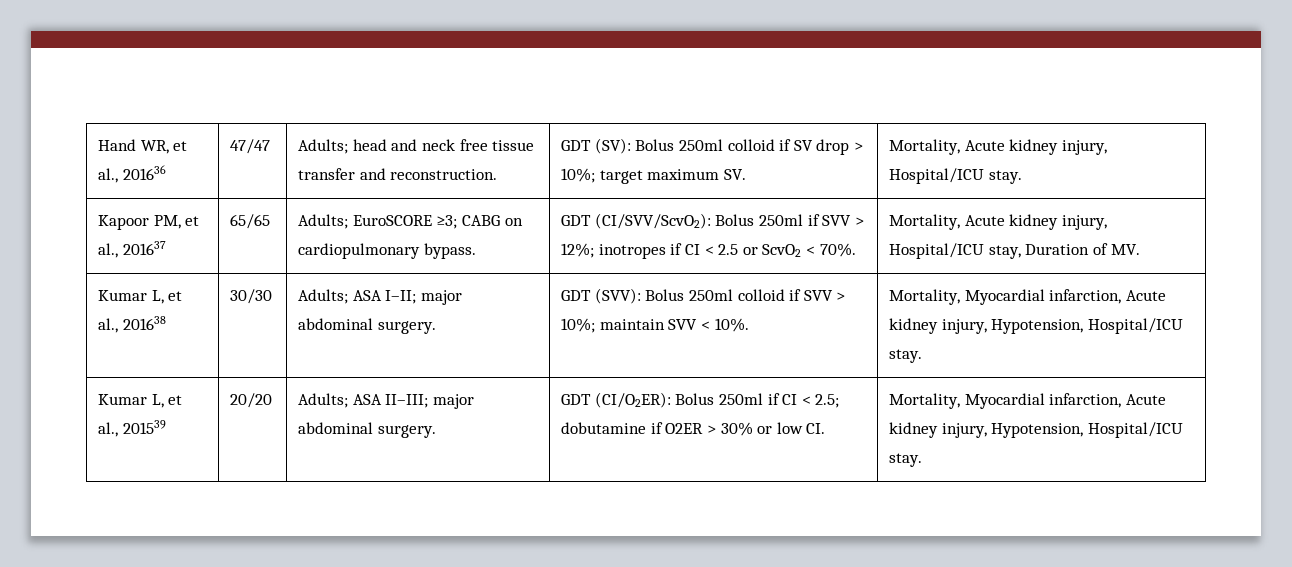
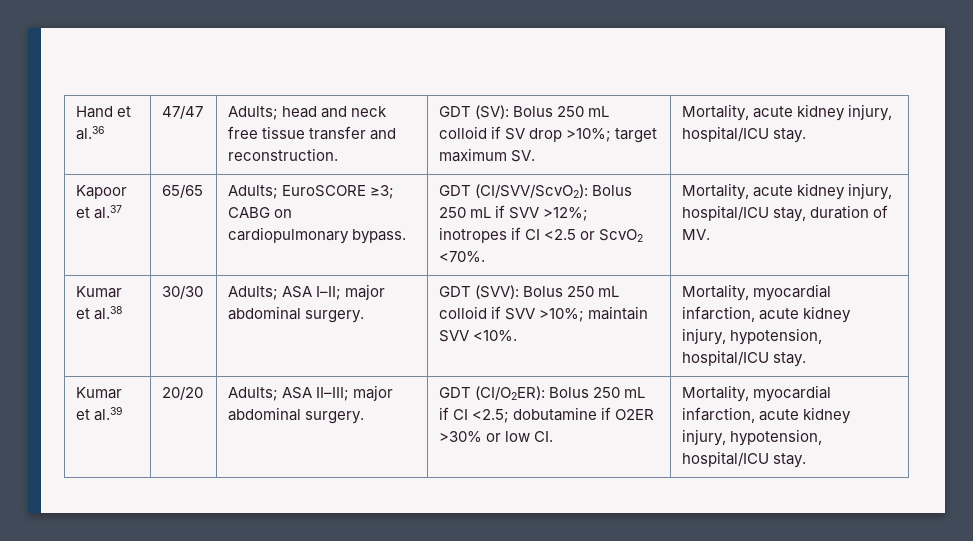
- Hand WR, et al., 201636 | 47/47 | Adults; head and neck free tissue transfer and reconstruction. | GDT (SV): Bolus 250ml colloid if SV drop > 10%; target maximum SV. | Mortality, Acute kidney injury, Hospital/ICU stay.
+ Hand et al.36 | 47/47 | Adults; head and neck free tissue transfer and reconstruction. | GDT (SV): Bolus 250 mL colloid if SV drop >10%; target maximum SV. | Mortality, acute kidney injury, hospital/ICU stay.
- Kapoor PM, et al., 201637 | 65/65 | Adults; EuroSCORE ≥3; CABG on cardiopulmonary bypass. | GDT (CI/SVV/ScvO2): Bolus 250ml if SVV > 12%; inotropes if CI < 2.5 or ScvO2 < 70%. | Mortality, Acute kidney injury, Hospital/ICU stay, Duration of MV.
+ Kapoor et al.37 | 65/65 | Adults; EuroSCORE ≥3; CABG on cardiopulmonary bypass. | GDT (CI/SVV/ScvO2): Bolus 250 mL if SVV >12%; inotropes if CI <2.5 or ScvO2 <70%. | Mortality, acute kidney injury, hospital/ICU stay, duration of MV.
- Kumar L, et al., 201638 | 30/30 | Adults; ASA I–II; major abdominal surgery. | GDT (SVV): Bolus 250ml colloid if SVV > 10%; maintain SVV < 10%. | Mortality, Myocardial infarction, Acute kidney injury, Hypotension, Hospital/ICU stay.
- Kumar L, et al., 201539 | 20/20 | Adults; ASA II–III; major abdominal surgery. | GDT (CI/O2ER): Bolus 250ml if CI < 2.5; dobutamine if O2ER > 30% or low CI. | Mortality, Myocardial infarction, Acute kidney injury, Hypotension, Hospital/ICU stay.
+ Kumar et al.38 | 30/30 | Adults; ASA I–II; major abdominal surgery. | GDT (SVV): Bolus 250 mL colloid if SVV >10%; maintain SVV <10%. | Mortality, myocardial infarction, acute kidney injury, hypotension, hospital/ICU stay.
+ Kumar et al.39 | 20/20 | Adults; ASA II–III; major abdominal surgery. | GDT (CI/O2ER): Bolus 250 mL if CI <2.5; dobutamine if O2ER >30% or low CI. | Mortality, myocardial infarction, acute kidney injury, hypotension, hospital/ICU stay.

